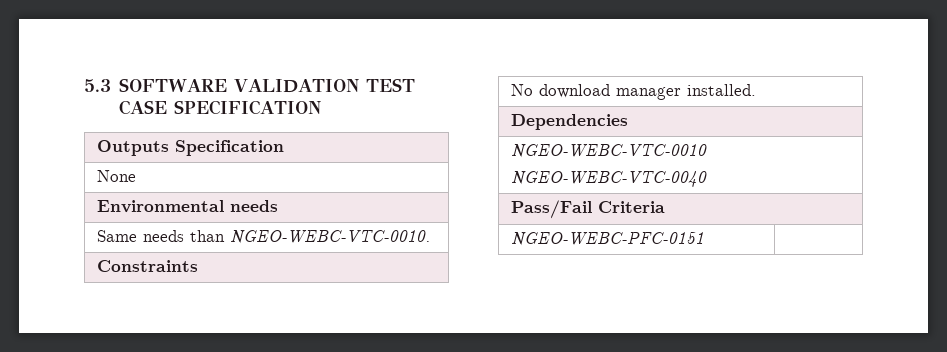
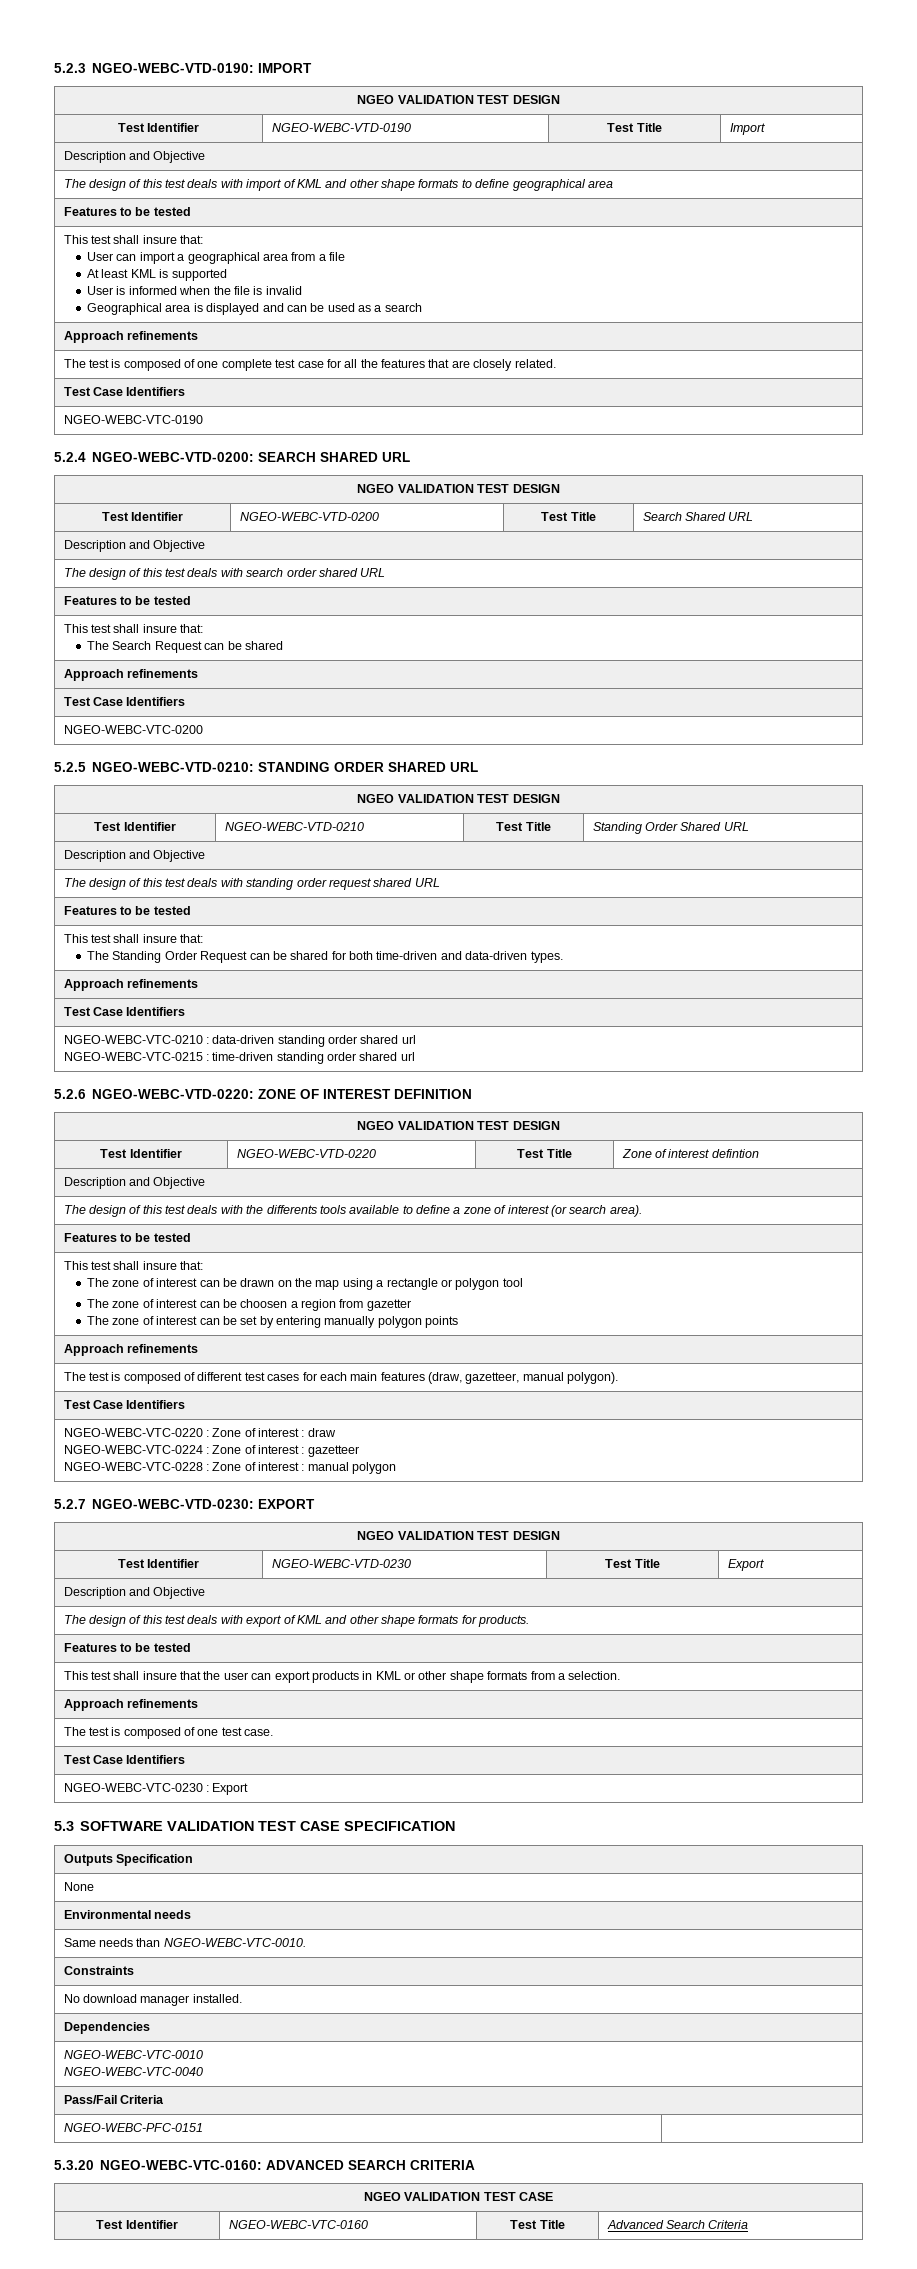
+ 5.2.3 NGEO-WEBC-VTD-0190: IMPORT
+ NGEO VALIDATION TEST DESIGN
+ Test Identifier | NGEO-WEBC-VTD-0190 | Test Title | Import
+ Description and Objective
+ The design of this test deals with import of KML and other shape formats to define geographical area
+ Features to be tested
+ This test shall insure that:
+ User can import a geographical area from a file
+ At least KML is supported
+ User is informed when the file is invalid
+ Geographical area is displayed and can be used as a search
+ Approach refinements
+ The test is composed of one complete test case for all the features that are closely related.
+ Test Case Identifiers
+ NGEO-WEBC-VTC-0190
+ 5.2.4 NGEO-WEBC-VTD-0200: SEARCH SHARED URL
+ NGEO VALIDATION TEST DESIGN
+ Test Identifier | NGEO-WEBC-VTD-0200 | Test Title | Search Shared URL
+ Description and Objective
+ The design of this test deals with search order shared URL
+ Features to be tested
+ This test shall insure that:
+ The Search Request can be shared
+ Approach refinements
+ Test Case Identifiers
+ NGEO-WEBC-VTC-0200
+ 5.2.5 NGEO-WEBC-VTD-0210: STANDING ORDER SHARED URL
+ NGEO VALIDATION TEST DESIGN
+ Test Identifier | NGEO-WEBC-VTD-0210 | Test Title | Standing Order Shared URL
+ Description and Objective
+ The design of this test deals with standing order request shared URL
+ Features to be tested
+ This test shall insure that:
+ The Standing Order Request can be shared for both time-driven and data-driven types.
+ Approach refinements
+ Test Case Identifiers
+ NGEO-WEBC-VTC-0210 : data-driven standing order shared url
+ NGEO-WEBC-VTC-0215 : time-driven standing order shared url
+ 5.2.6 NGEO-WEBC-VTD-0220: ZONE OF INTEREST DEFINITION
+ NGEO VALIDATION TEST DESIGN
+ Test Identifier | NGEO-WEBC-VTD-0220 | Test Title | Zone of interest defintion
+ Description and Objective
+ The design of this test deals with the differents tools available to define a zone of interest (or search area).
+ Features to be tested
+ This test shall insure that:
+ The zone of interest can be drawn on the map using a rectangle or polygon tool
+ The zone of interest can be choosen a region from gazetter
+ The zone of interest can be set by entering manually polygon points
+ Approach refinements
+ The test is composed of different test cases for each main features (draw, gazetteer, manual polygon).
+ Test Case Identifiers
+ NGEO-WEBC-VTC-0220 : Zone of interest : draw
+ NGEO-WEBC-VTC-0224 : Zone of interest : gazetteer
+ NGEO-WEBC-VTC-0228 : Zone of interest : manual polygon
+ 5.2.7 NGEO-WEBC-VTD-0230: EXPORT
+ NGEO VALIDATION TEST DESIGN
+ Test Identifier | NGEO-WEBC-VTD-0230 | Test Title | Export
+ Description and Objective
+ The design of this test deals with export of KML and other shape formats for products.
+ Features to be tested
+ This test shall insure that the user can export products in KML or other shape formats from a selection.
+ Approach refinements
+ The test is composed of one test case.
+ Test Case Identifiers
+ NGEO-WEBC-VTC-0230 : Export
+ 5.3.20 NGEO-WEBC-VTC-0160: ADVANCED SEARCH CRITERIA
+ NGEO VALIDATION TEST CASE
+ Test Identifier | NGEO-WEBC-VTC-0160 | Test Title | Advanced Search Criteria

